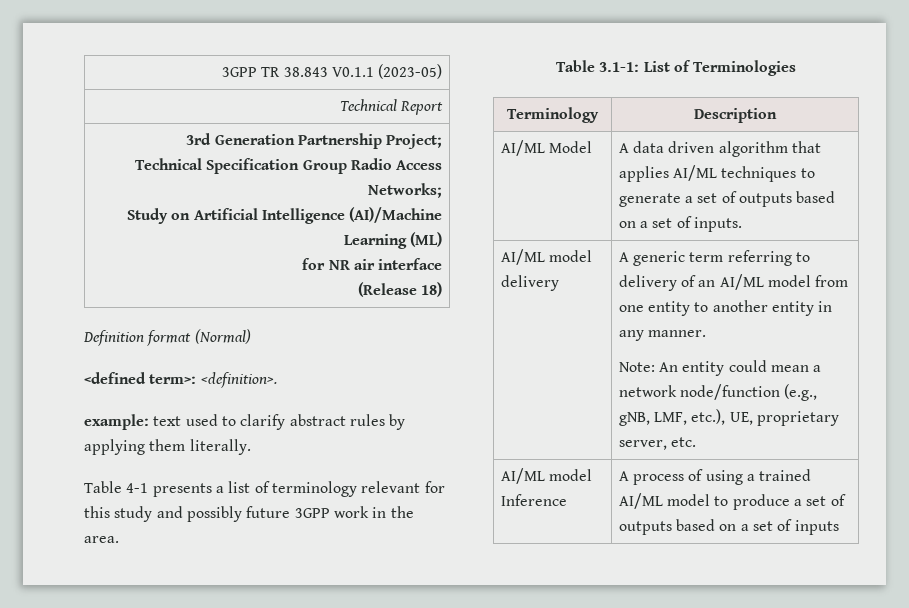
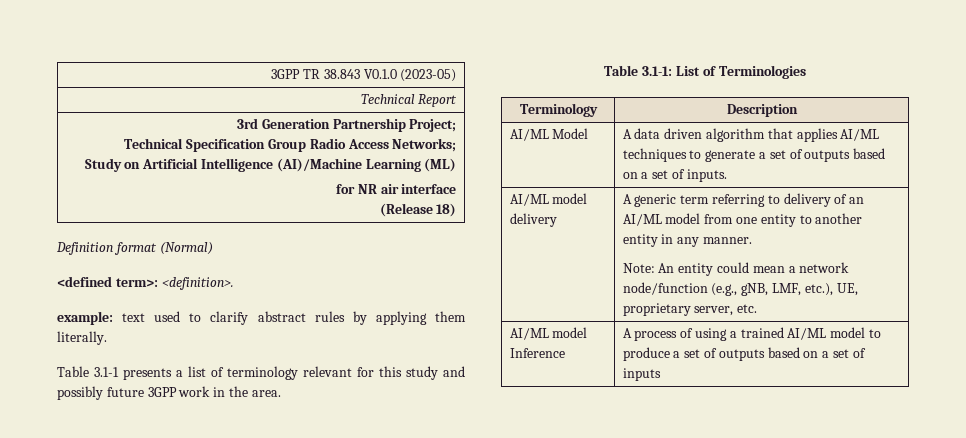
- 3GPP TR 38.843 V0.1.1 (2023-05)
+ 3GPP TR 38.843 V0.1.0 (2023-05)
- Table 4-1 presents a list of terminology relevant for this study and possibly future 3GPP work in the area.
+ Table 3.1-1 presents a list of terminology relevant for this study and possibly future 3GPP work in the area.

